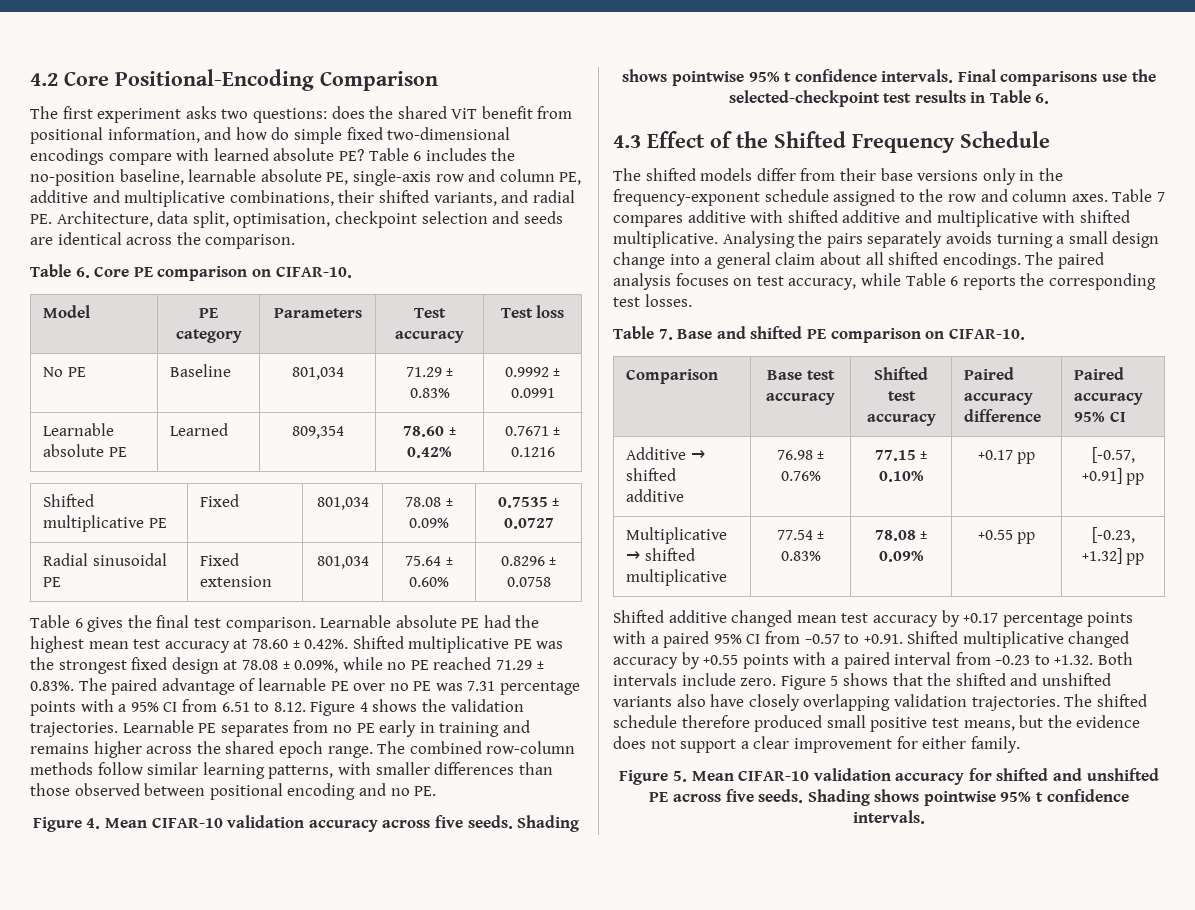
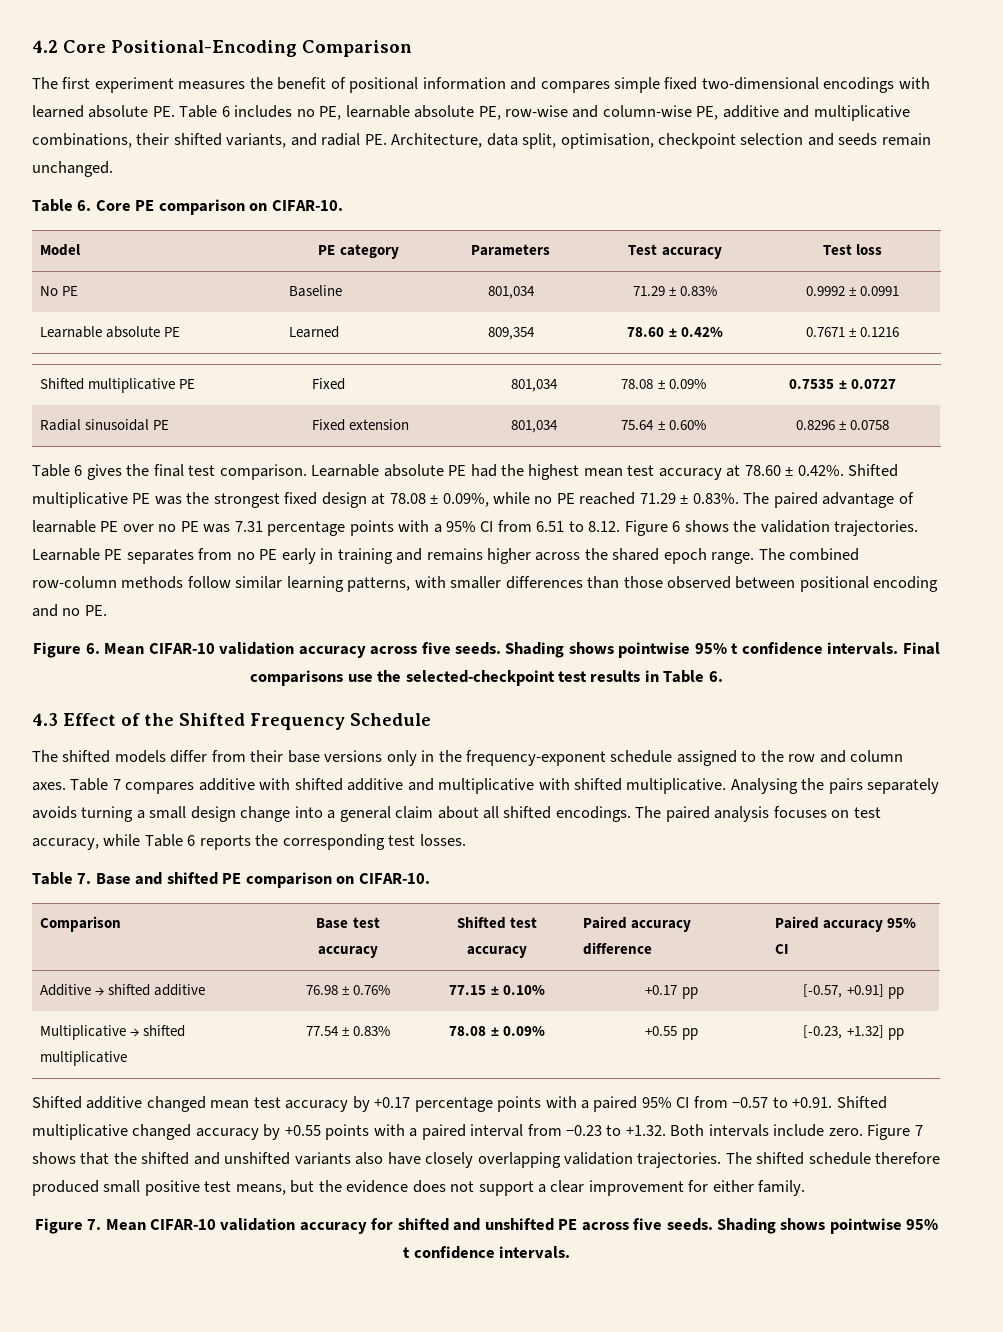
- The first experiment asks two questions: does the shared ViT benefit from positional information, and how do simple fixed two-dimensional encodings compare with learned absolute PE? Table 6 includes the no-position baseline, learnable absolute PE, single-axis row and column PE, additive and multiplicative combinations, their shifted variants, and radial PE. Architecture, data split, optimisation, checkpoint selection and seeds are identical across the comparison.
+ The first experiment measures the benefit of positional information and compares simple fixed two-dimensional encodings with learned absolute PE. Table 6 includes no PE, learnable absolute PE, row-wise and column-wise PE, additive and multiplicative combinations, their shifted variants, and radial PE. Architecture, data split, optimisation, checkpoint selection and seeds remain unchanged.
- Learnable absolute PE had the highest mean test accuracy at 78.60 ± 0.42%. Shifted multiplicative PE was the strongest fixed design at 78.08 ± 0.09%, while no PE reached 71.29 ± 0.83%. The paired advantage of learnable PE over no PE was 7.31 percentage points with a 95% CI from 6.51 to 8.12. Figure 4 shows the validation trajectories.
+ Learnable absolute PE had the highest mean test accuracy at 78.60 ± 0.42%. Shifted multiplicative PE was the strongest fixed design at 78.08 ± 0.09%, while no PE reached 71.29 ± 0.83%. The paired advantage of learnable PE over no PE was 7.31 percentage points with a 95% CI from 6.51 to 8.12. Figure 6 shows the validation trajectories.
- Figure 4. Mean CIFAR-10 validation accuracy across five seeds.
+ Figure 6. Mean CIFAR-10 validation accuracy across five seeds.
- Figure 5 shows that the shifted and unshifted variants also have closely overlapping validation trajectories.
+ Figure 7 shows that the shifted and unshifted variants also have closely overlapping validation trajectories.
- Figure 5. Mean CIFAR-10 validation accuracy for shifted and unshifted PE across five seeds.
+ Figure 7. Mean CIFAR-10 validation accuracy for shifted and unshifted PE across five seeds.

